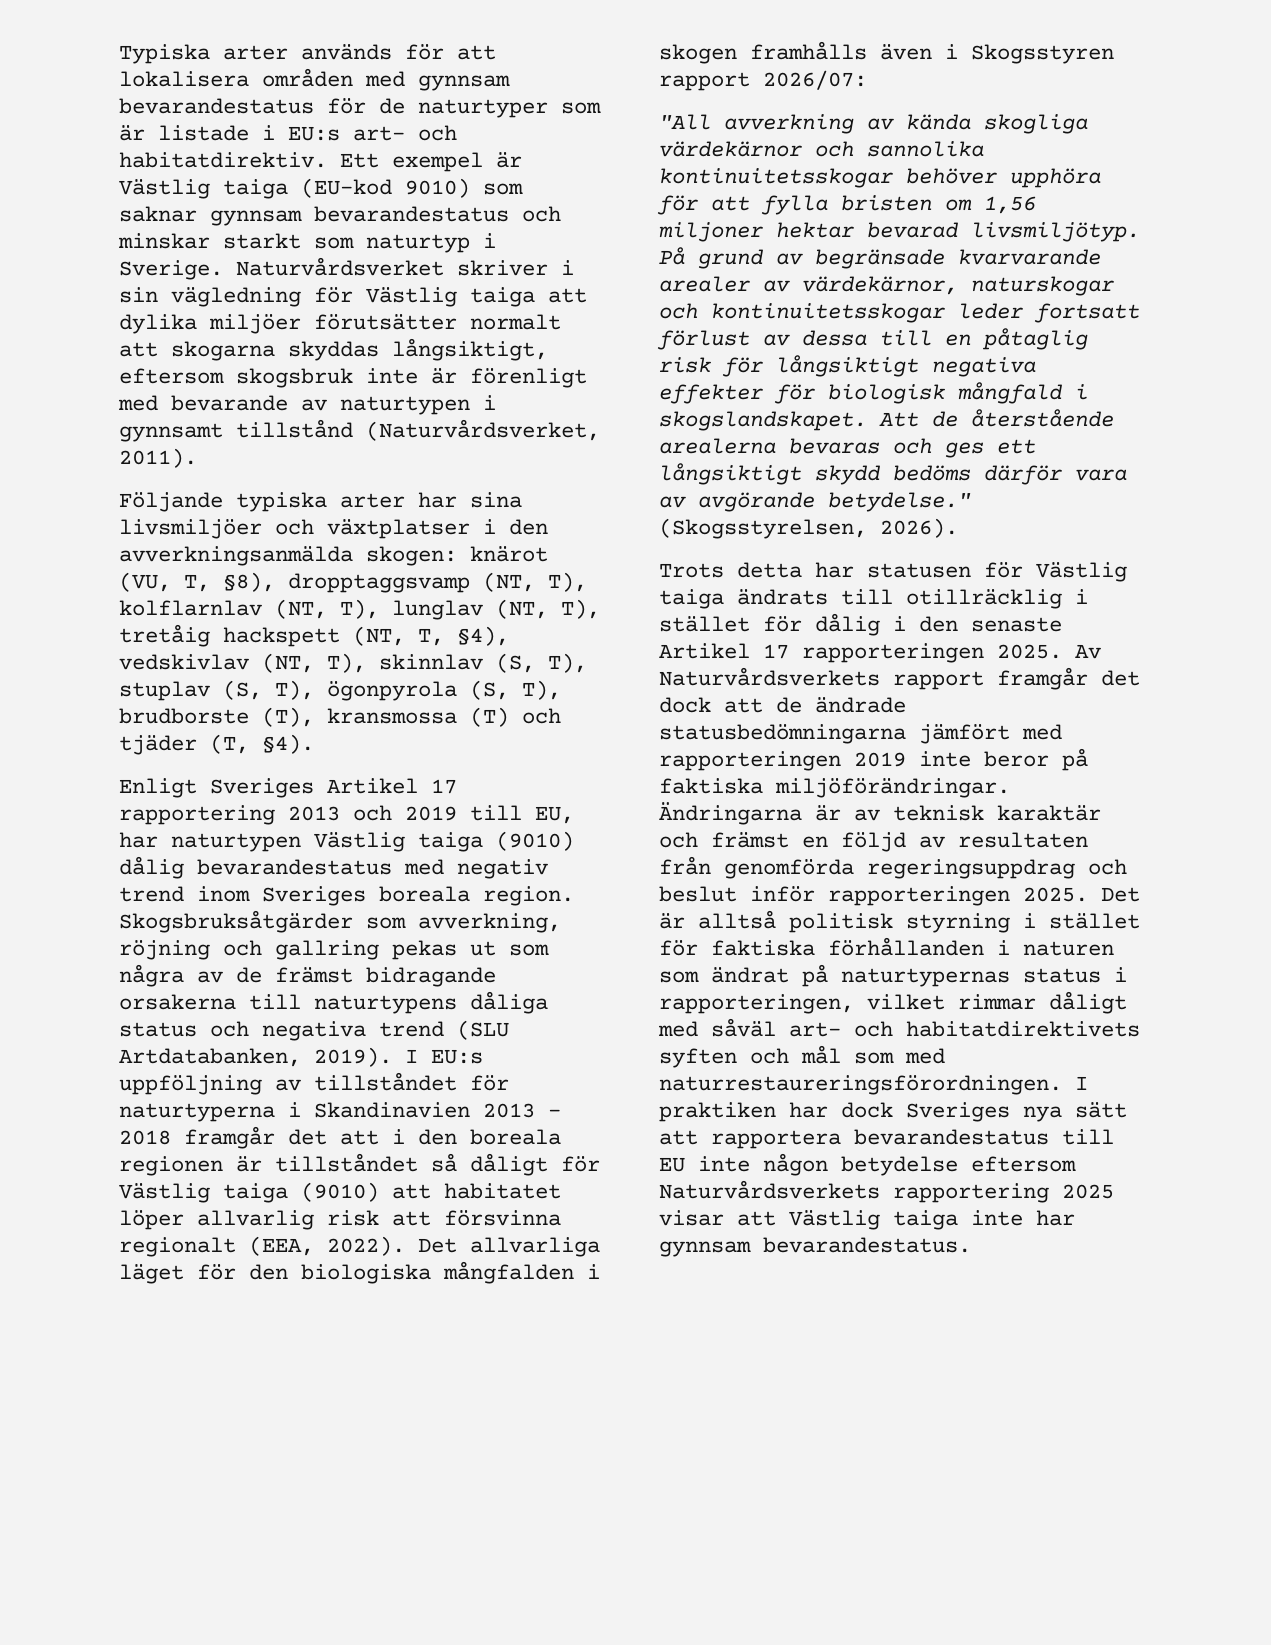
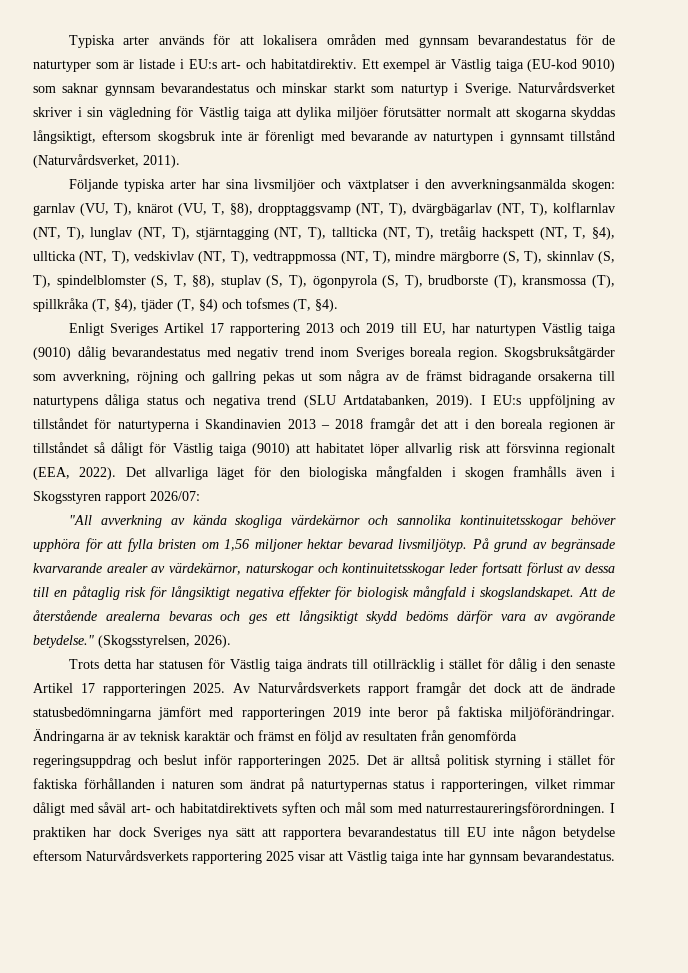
- Följande typiska arter har sina livsmiljöer och växtplatser i den avverkningsanmälda skogen: knärot (VU, T, §8), dropptaggsvamp (NT, T), kolflarnlav (NT, T), lunglav (NT, T), tretåig hackspett (NT, T, §4), vedskivlav (NT, T), skinnlav (S, T), stuplav (S, T), ögonpyrola (S, T), brudborste (T), kransmossa (T) och tjäder (T, §4).
+ Följande typiska arter har sina livsmiljöer och växtplatser i den avverkningsanmälda skogen: garnlav (VU, T), knärot (VU, T, §8), dropptaggsvamp (NT, T), dvärgbägarlav (NT, T), kolflarnlav (NT, T), lunglav (NT, T), stjärntagging (NT, T), tallticka (NT, T), tretåig hackspett (NT, T, §4), ullticka (NT, T), vedskivlav (NT, T), vedtrappmossa (NT, T), mindre märgborre (S, T), skinnlav (S, T), spindelblomster (S, T, §8), stuplav (S, T), ögonpyrola (S, T), brudborste (T), kransmossa (T), spillkråka (T, §4), tjäder (T, §4) och tofsmes (T, §4).

